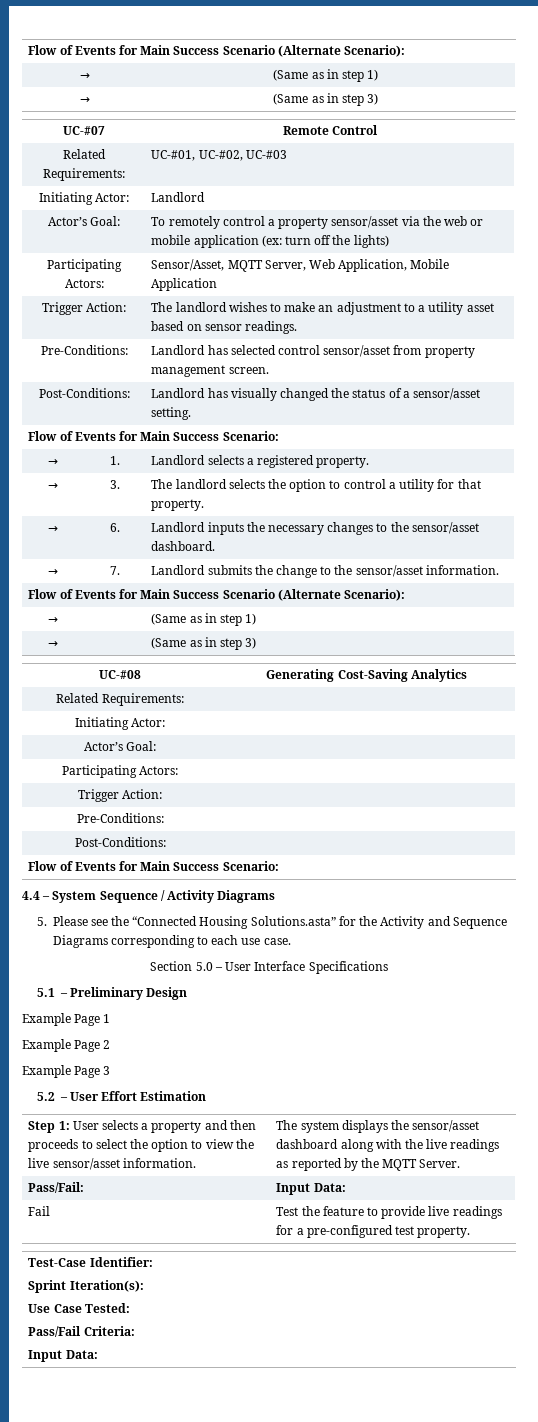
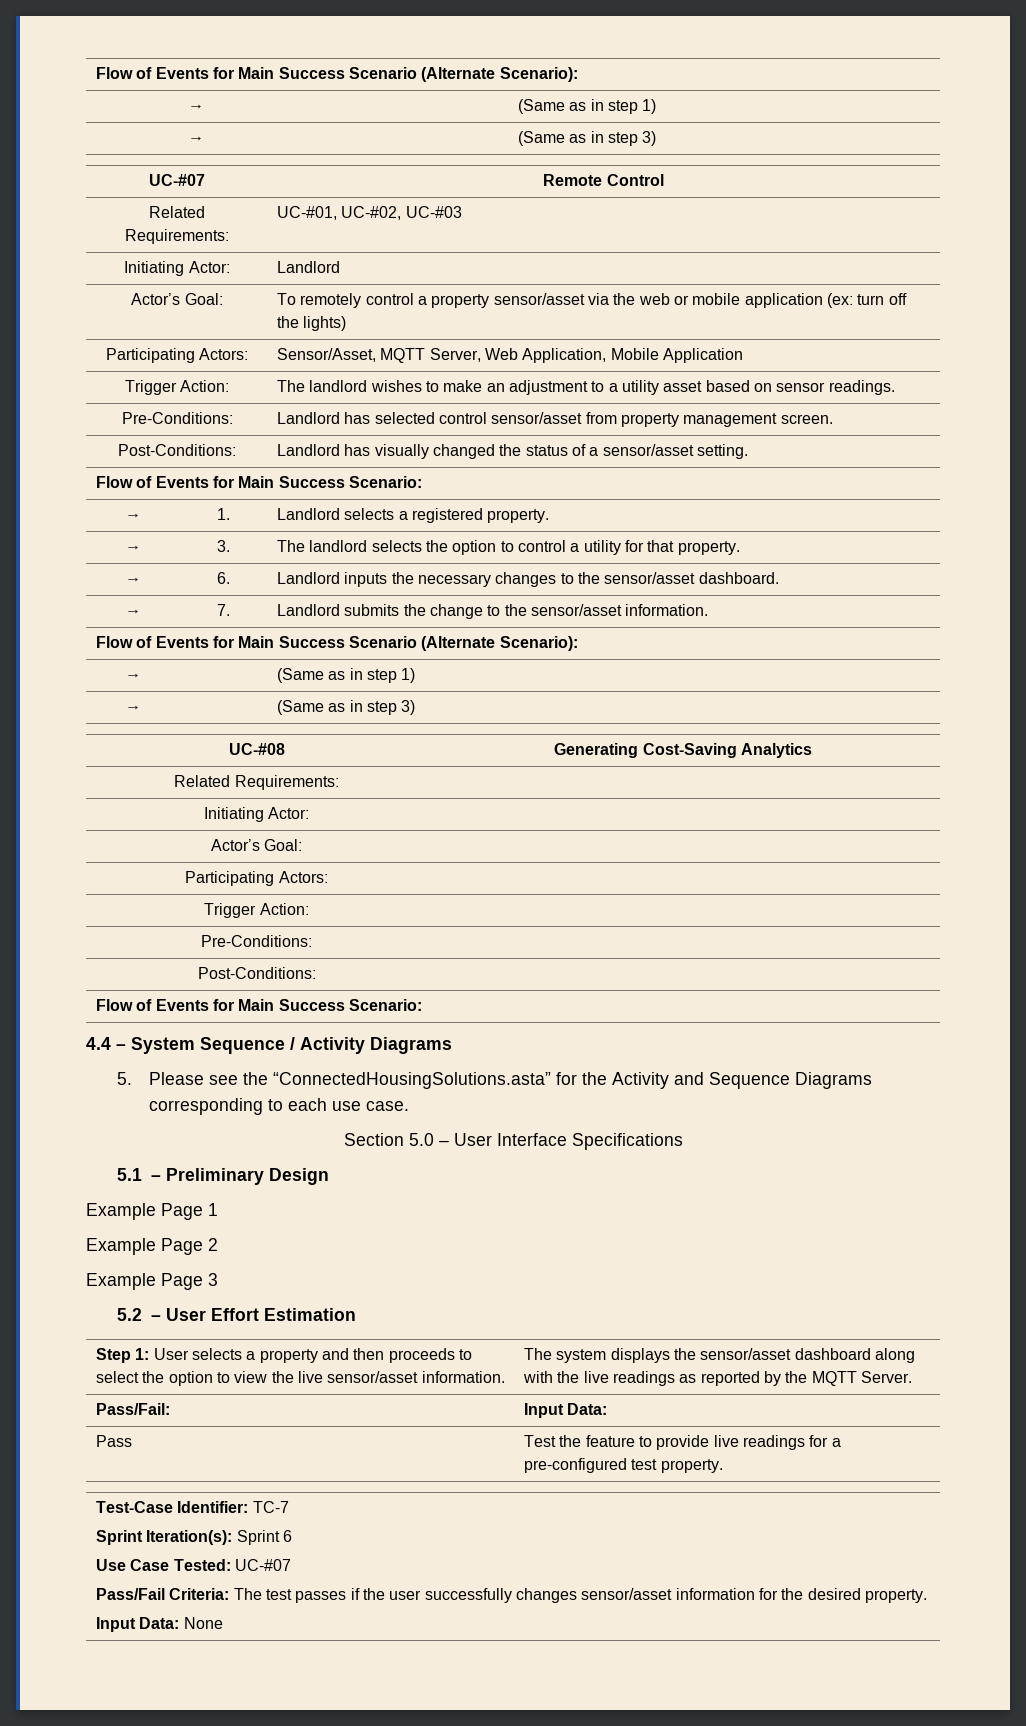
- 5. Please see the “Connected Housing Solutions.asta” for the Activity and Sequence Diagrams corresponding to each use case.
+ 5. Please see the “ConnectedHousingSolutions.asta” for the Activity and Sequence Diagrams corresponding to each use case.
- Fail | Test the feature to provide live readings for a pre-configured test property.
+ Pass | Test the feature to provide live readings for a pre-configured test property.
- Test-Case Identifier:
- Sprint Iteration(s):
- Use Case Tested:
- Pass/Fail Criteria:
- Input Data:
+ Test-Case Identifier: TC-7
+ Sprint Iteration(s): Sprint 6
+ Use Case Tested: UC-#07
+ Pass/Fail Criteria: The test passes if the user successfully changes sensor/asset information for the desired property.
+ Input Data: None

